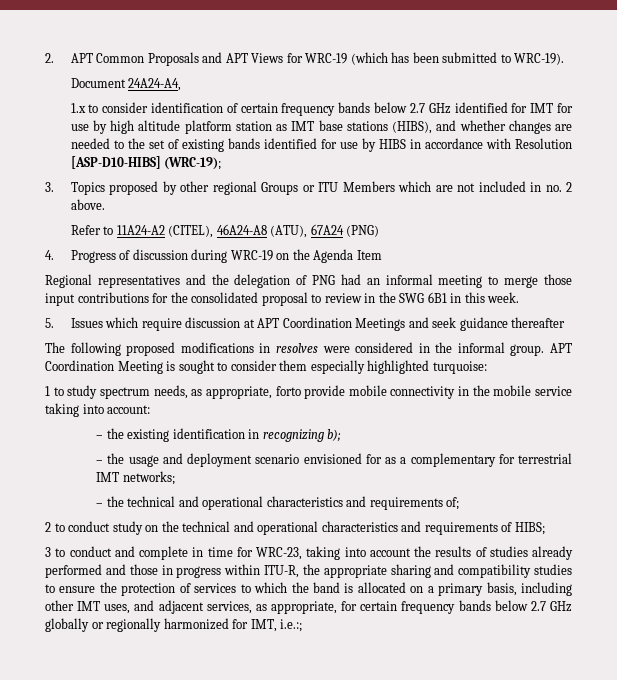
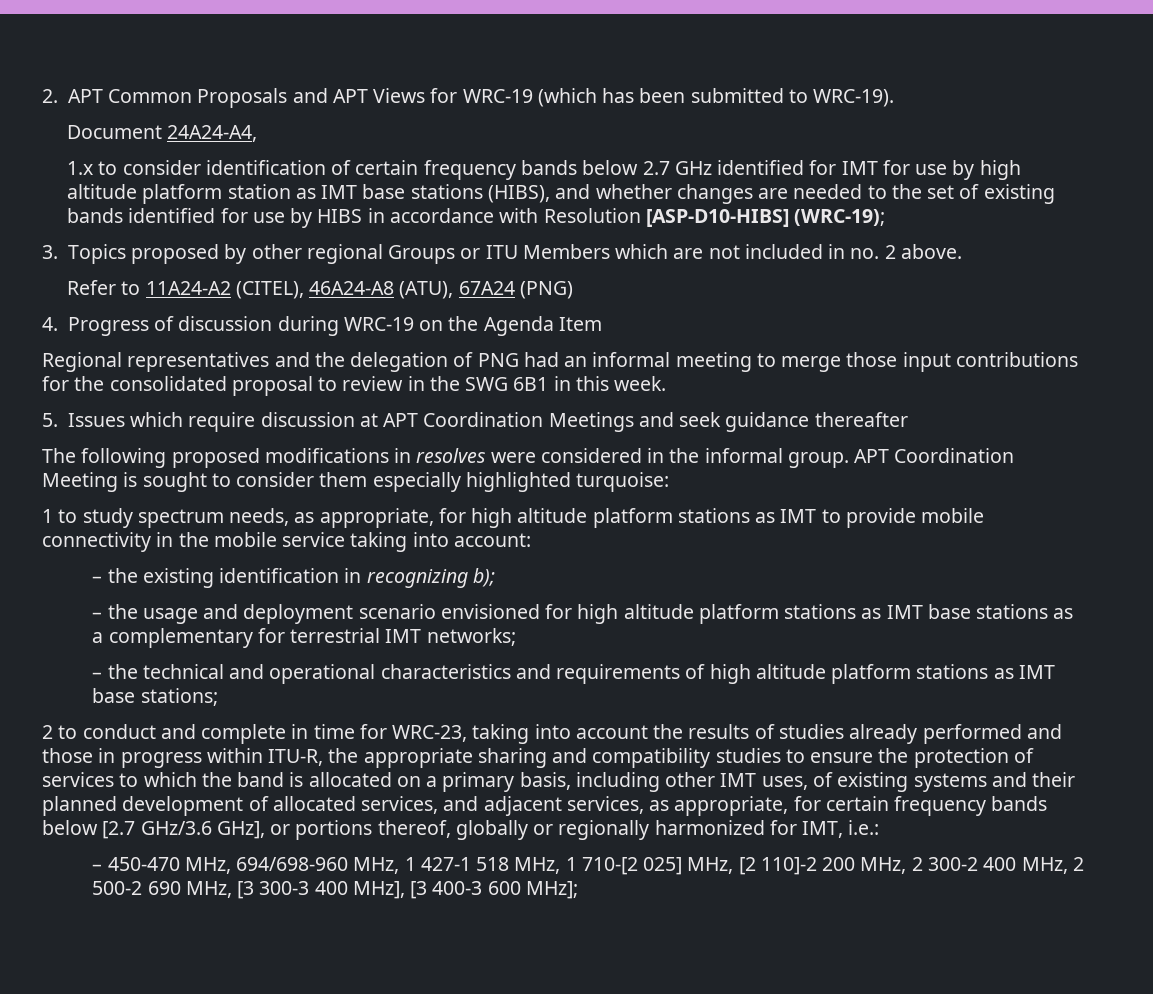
- 1 to study spectrum needs, as appropriate, forto provide mobile connectivity in the mobile service taking into account:
+ 1 to study spectrum needs, as appropriate, for high altitude platform stations as IMT to provide mobile connectivity in the mobile service taking into account:
- – the usage and deployment scenario envisioned for as a complementary for terrestrial IMT networks;
+ – the usage and deployment scenario envisioned for high altitude platform stations as IMT base stations as a complementary for terrestrial IMT networks;
- – the technical and operational characteristics and requirements of;
- 2 to conduct study on the technical and operational characteristics and requirements of HIBS;
- 3 to conduct and complete in time for WRC-23, taking into account the results of studies already performed and those in progress within ITU-R, the appropriate sharing and compatibility studies to ensure the protection of services to which the band is allocated on a primary basis, including other IMT uses, and adjacent services, as appropriate, for certain frequency bands below 2.7 GHz globally or regionally harmonized for IMT, i.e.:;
+ – the technical and operational characteristics and requirements of high altitude platform stations as IMT base stations;
+ 2 to conduct and complete in time for WRC-23, taking into account the results of studies already performed and those in progress within ITU-R, the appropriate sharing and compatibility studies to ensure the protection of services to which the band is allocated on a primary basis, including other IMT uses, of existing systems and their planned development of allocated services, and adjacent services, as appropriate, for certain frequency bands below [2.7 GHz/3.6 GHz], or portions thereof, globally or regionally harmonized for IMT, i.e.:
+ – 450-470 MHz, 694/698-960 MHz, 1 427-1 518 MHz, 1 710-[2 025] MHz, [2 110]-2 200 MHz, 2 300-2 400 MHz, 2 500-2 690 MHz, [3 300-3 400 MHz], [3 400-3 600 MHz];

